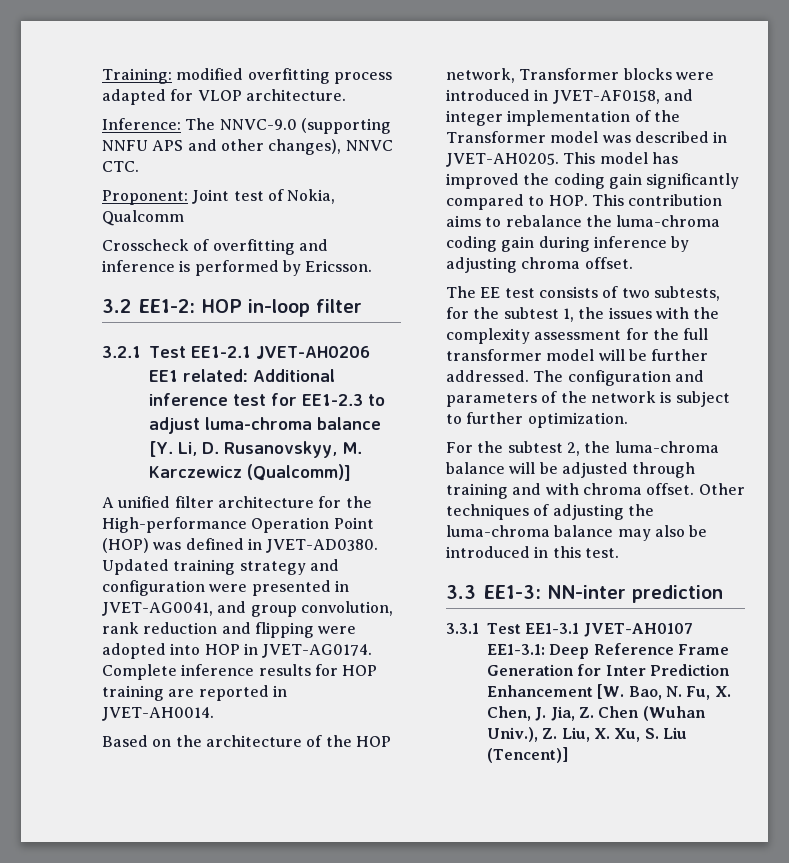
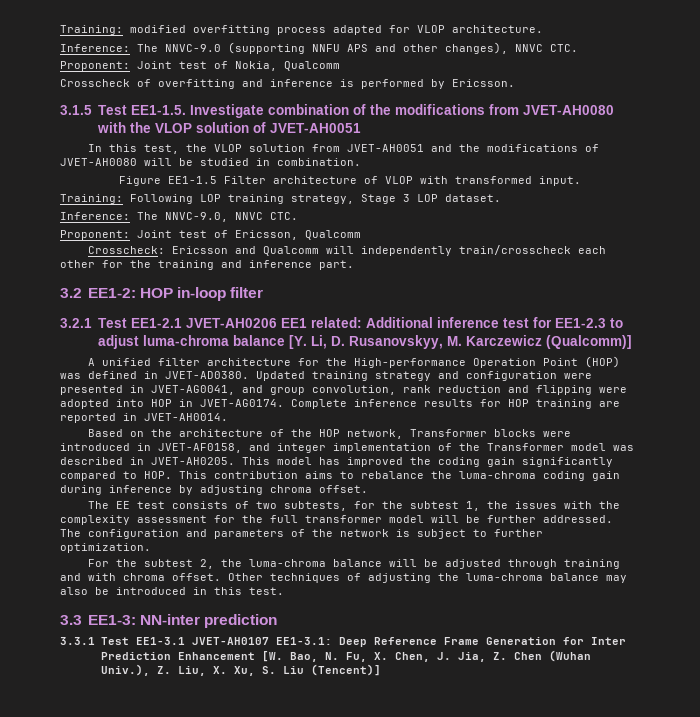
+ 3.1.5 Test EE1-1.5. Investigate combination of the modifications from JVET-AH0080 with the VLOP solution of JVET-AH0051
+ In this test, the VLOP solution from JVET-AH0051 and the modifications of JVET-AH0080 will be studied in combination.
+ Figure EE1-1.5 Filter architecture of VLOP with transformed input.
+ Training: Following LOP training strategy, Stage 3 LOP dataset.
+ Inference: The NNVC-9.0, NNVC CTC.
+ Proponent: Joint test of Ericsson, Qualcomm
+ Crosscheck: Ericsson and Qualcomm will independently train/crosscheck each other for the training and inference part.

